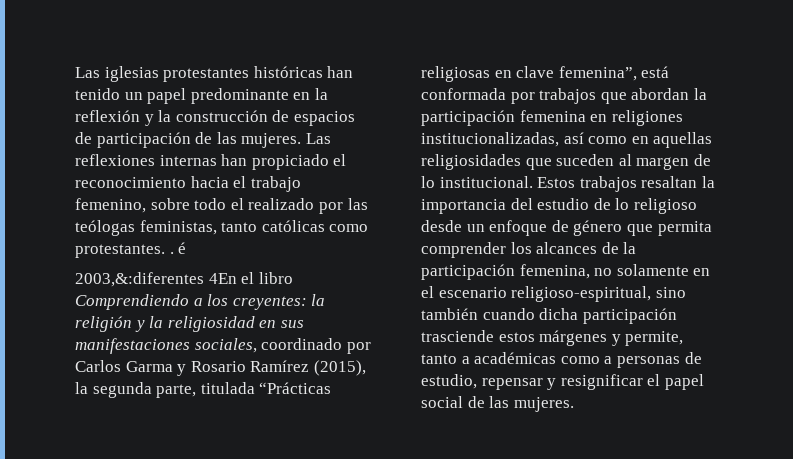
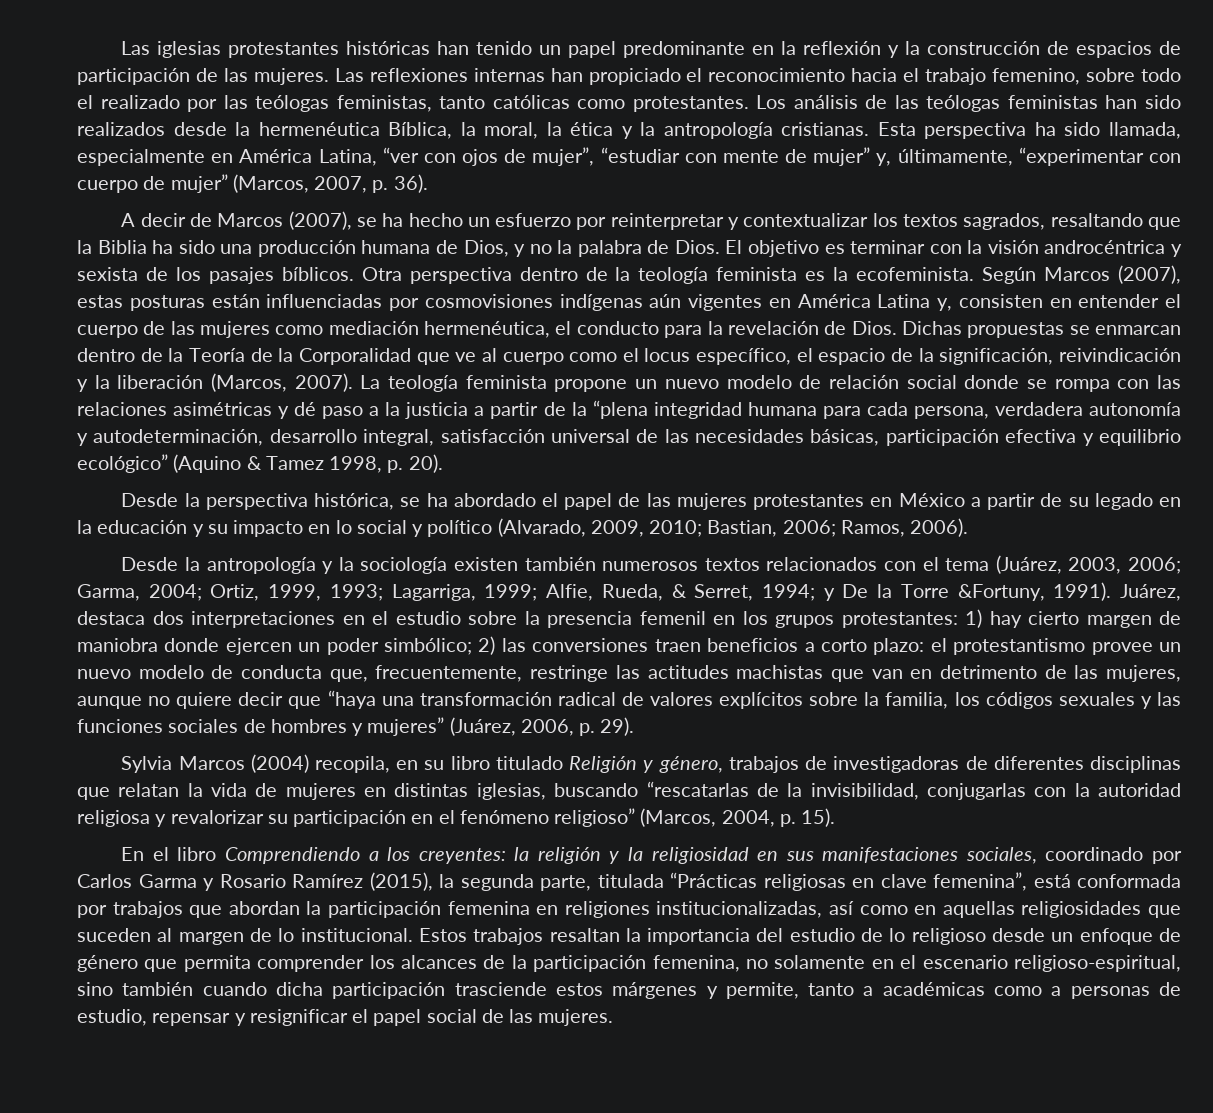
- Las reflexiones internas han propiciado el reconocimiento hacia el trabajo femenino, sobre todo el realizado por las teólogas feministas, tanto católicas como protestantes. . é
- 2003,&:diferentes 4En el libro Comprendiendo a los creyentes:
+ Las reflexiones internas han propiciado el reconocimiento hacia el trabajo femenino, sobre todo el realizado por las teólogas feministas, tanto católicas como protestantes. Los análisis de las teólogas feministas han sido realizados desde la hermenéutica Bíblica, la moral, la ética y la antropología cristianas. Esta perspectiva ha sido llamada, especialmente en América Latina, “ver con ojos de mujer”, “estudiar con mente de mujer” y, últimamente, “experimentar con cuerpo de mujer” (Marcos, 2007, p. 36).
+ A decir de Marcos (2007), se ha hecho un esfuerzo por reinterpretar y contextualizar los textos sagrados, resaltando que la Biblia ha sido una producción humana de Dios, y no la palabra de Dios. El objetivo es terminar con la visión androcéntrica y sexista de los pasajes bíblicos. Otra perspectiva dentro de la teología feminista es la ecofeminista. Según Marcos (2007), estas posturas están influenciadas por cosmovisiones indígenas aún vigentes en América Latina y, consisten en entender el cuerpo de las mujeres como mediación hermenéutica, el conducto para la revelación de Dios. Dichas propuestas se enmarcan dentro de la Teoría de la Corporalidad que ve al cuerpo como el locus específico, el espacio de la significación, reivindicación y la liberación (Marcos, 2007). La teología feminista propone un nuevo modelo de relación social donde se rompa con las relaciones asimétricas y dé paso a la justicia a partir de la “plena integridad humana para cada persona, verdadera autonomía y autodeterminación, desarrollo integral, satisfacción universal de las necesidades básicas, participación efectiva y equilibrio ecológico” (Aquino & Tamez 1998, p. 20).
+ Desde la perspectiva histórica, se ha abordado el papel de las mujeres protestantes en México a partir de su legado en la educación y su impacto en lo social y político (Alvarado, 2009, 2010; Bastian, 2006; Ramos, 2006).
+ Desde la antropología y la sociología existen también numerosos textos relacionados con el tema (Juárez, 2003, 2006; Garma, 2004; Ortiz, 1999, 1993; Lagarriga, 1999; Alfie, Rueda, & Serret, 1994; y De la Torre &Fortuny, 1991). Juárez, destaca dos interpretaciones en el estudio sobre la presencia femenil en los grupos protestantes: 1) hay cierto margen de maniobra donde ejercen un poder simbólico; 2) las conversiones traen beneficios a corto plazo: el protestantismo provee un nuevo modelo de conducta que, frecuentemente, restringe las actitudes machistas que van en detrimento de las mujeres, aunque no quiere decir que “haya una transformación radical de valores explícitos sobre la familia, los códigos sexuales y las funciones sociales de hombres y mujeres” (Juárez, 2006, p. 29).
+ Sylvia Marcos (2004) recopila, en su libro titulado Religión y género, trabajos de investigadoras de diferentes disciplinas que relatan la vida de mujeres en distintas iglesias, buscando “rescatarlas de la invisibilidad, conjugarlas con la autoridad religiosa y revalorizar su participación en el fenómeno religioso” (Marcos, 2004, p. 15).
+ En el libro Comprendiendo a los creyentes:

